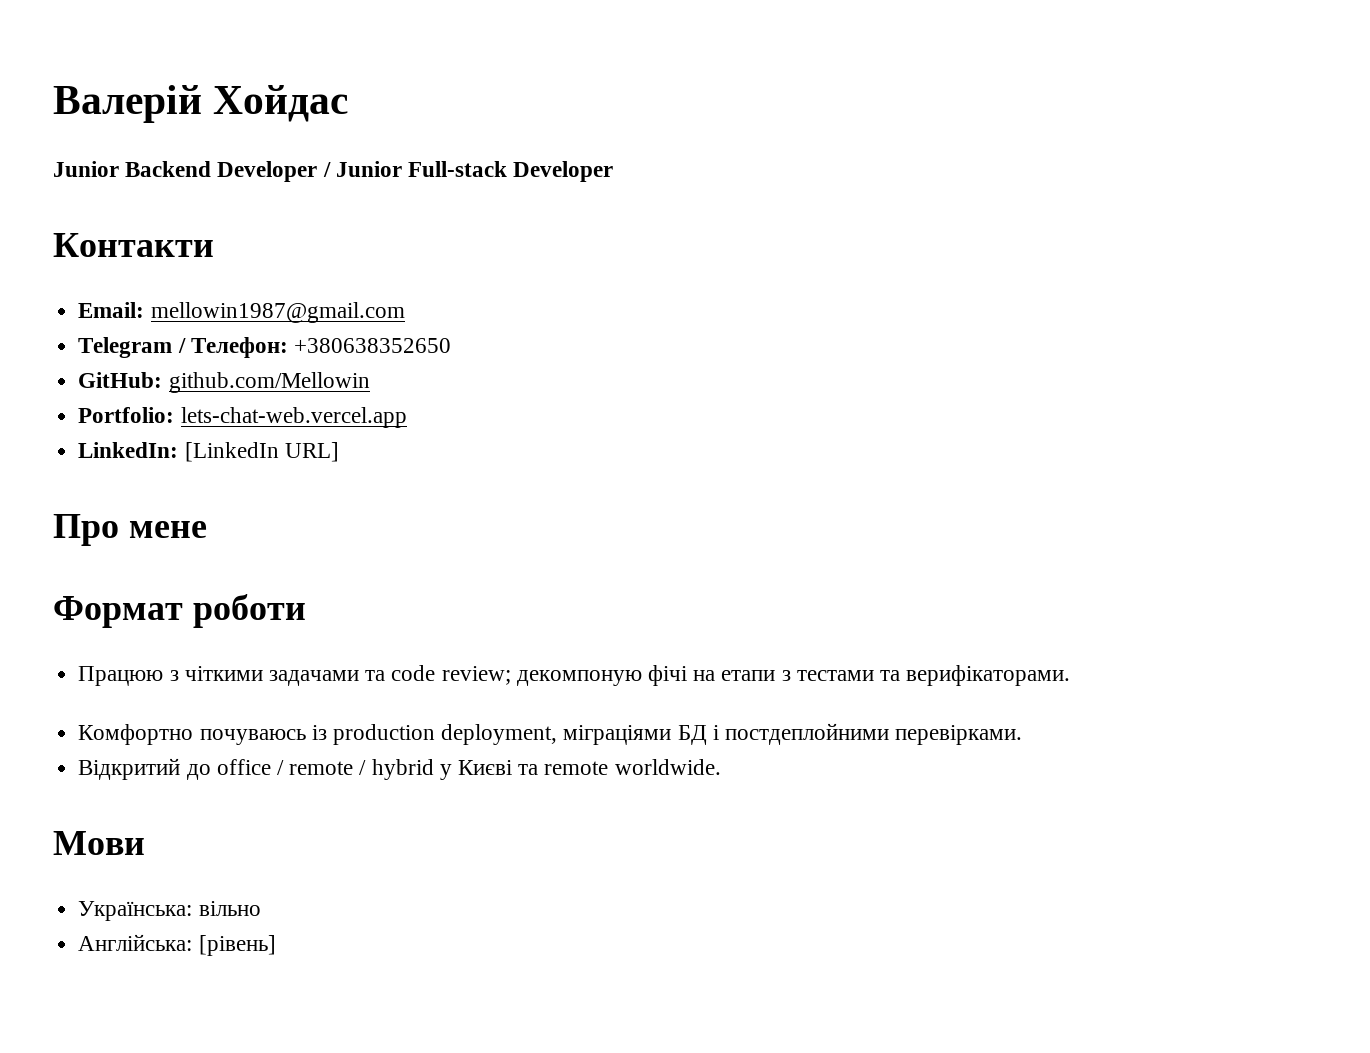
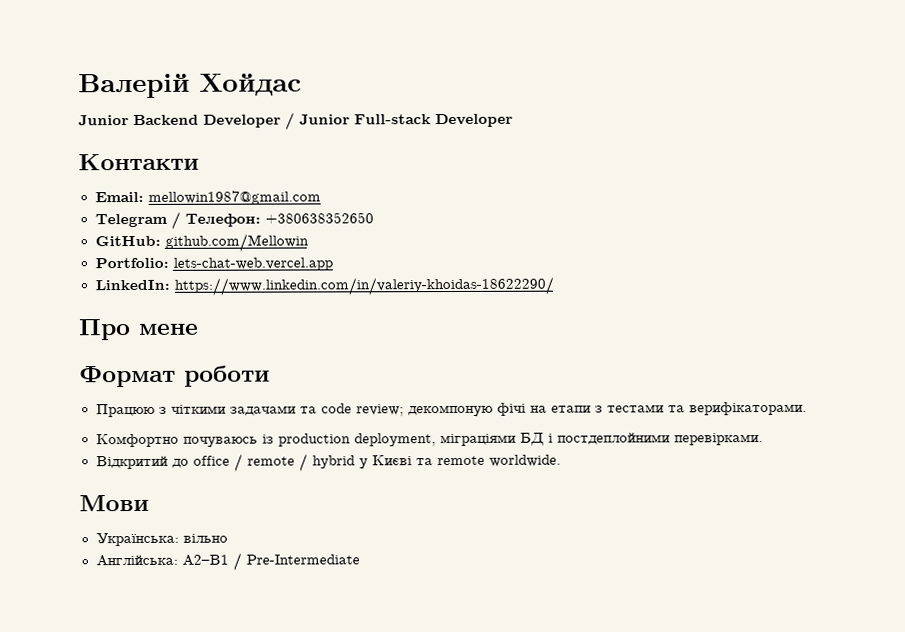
- LinkedIn: [LinkedIn URL]
+ LinkedIn: https://www.linkedin.com/in/valeriy-khoidas-18622290/
- Англійська: [рівень]
+ Англійська: A2–B1 / Pre-Intermediate

